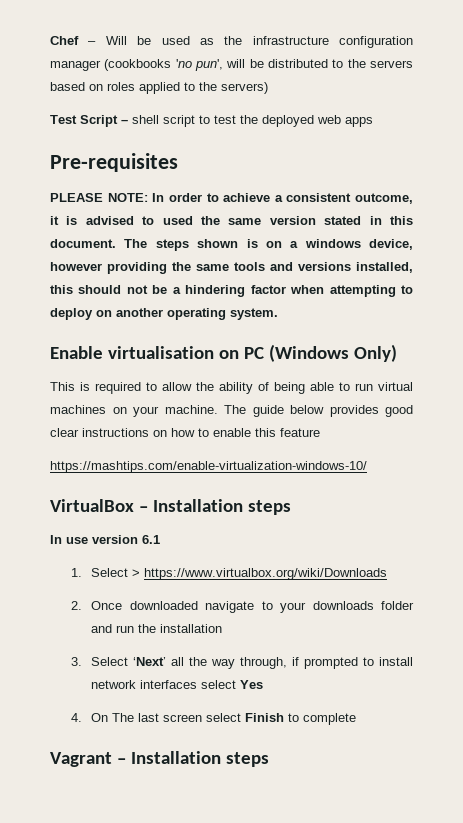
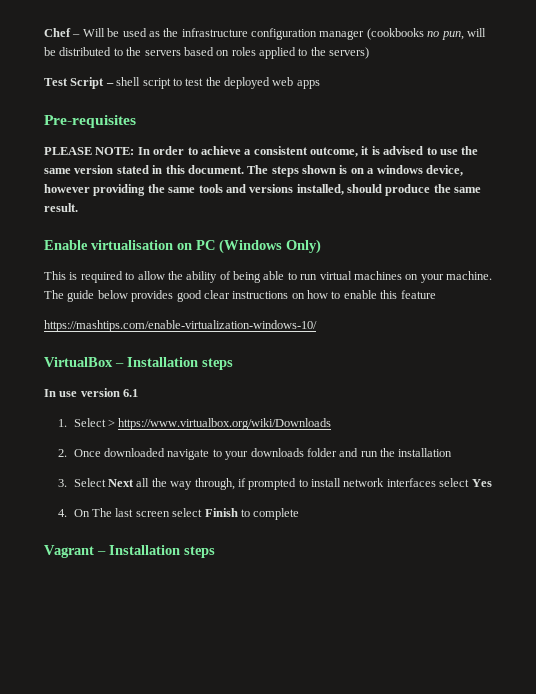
- Chef – Will be used as the infrastructure configuration manager (cookbooks 'no pun', will be distributed to the servers based on roles applied to the servers)
+ Chef – Will be used as the infrastructure configuration manager (cookbooks no pun, will be distributed to the servers based on roles applied to the servers)
- PLEASE NOTE: In order to achieve a consistent outcome, it is advised to used the same version stated in this document.
+ PLEASE NOTE: In order to achieve a consistent outcome, it is advised to use the same version stated in this document.
- The steps shown is on a windows device, however providing the same tools and versions installed, this should not be a hindering factor when attempting to deploy on another operating system.
+ The steps shown is on a windows device, however providing the same tools and versions installed, should produce the same result.
- 3. Select ‘Next’ all the way through, if prompted to install network interfaces select Yes
+ 3. Select Next all the way through, if prompted to install network interfaces select Yes

